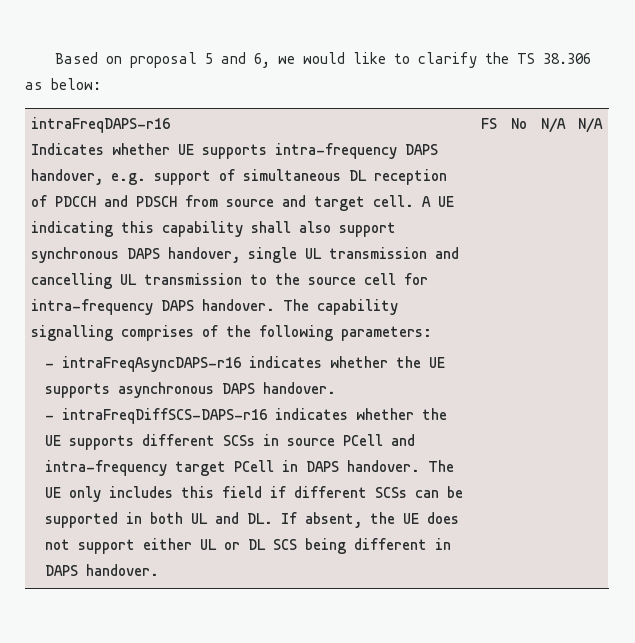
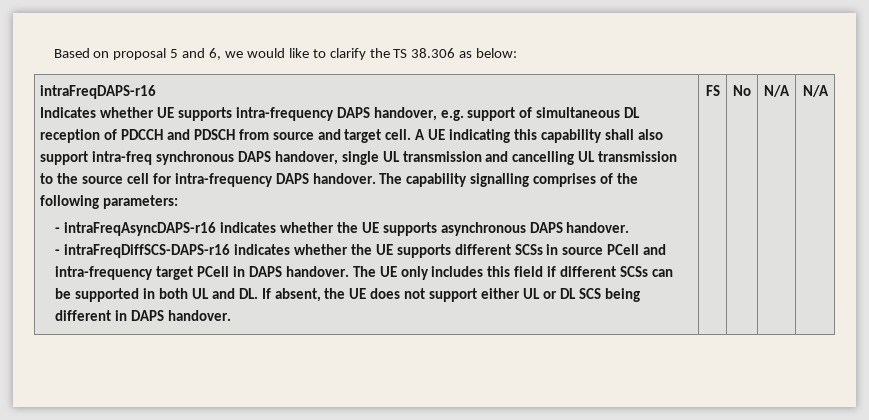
- A UE indicating this capability shall also support synchronous DAPS handover, single UL transmission and cancelling UL transmission to the source cell for intra-frequency DAPS handover.
+ A UE indicating this capability shall also support intra-freq synchronous DAPS handover, single UL transmission and cancelling UL transmission to the source cell for intra-frequency DAPS handover.

